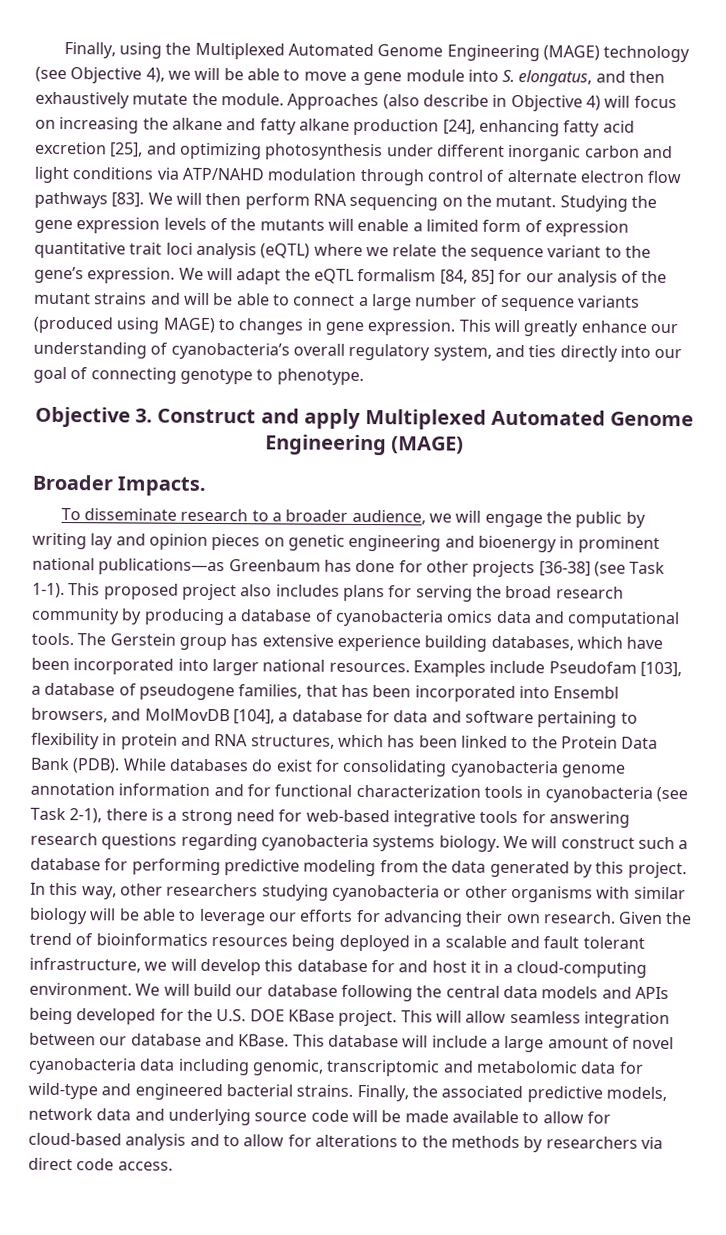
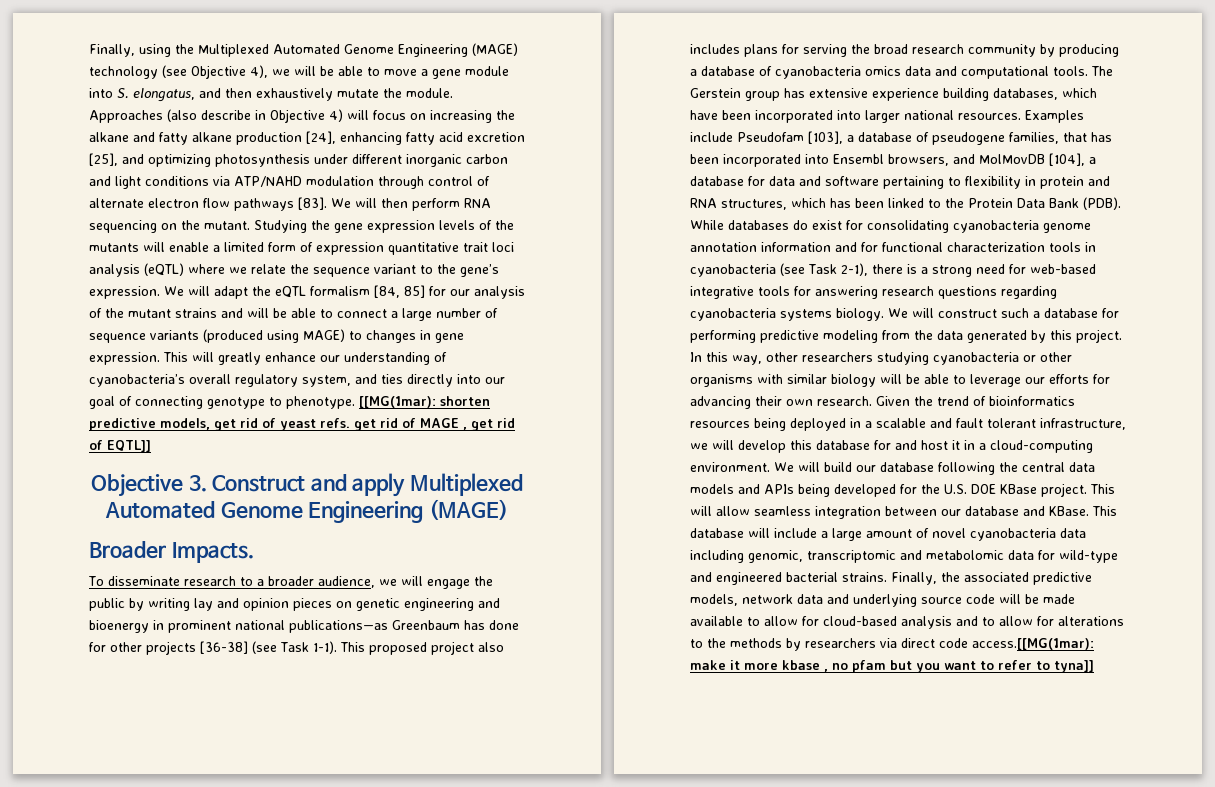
+ [[MG(1mar): shorten predictive models, get rid of yeast refs. get rid of MAGE , get rid of EQTL]]
- Finally, the associated predictive models, network data and underlying source code will be made available to allow for cloud-based analysis and to allow for alterations to the methods by researchers via direct code access.
+ Finally, the associated predictive models, network data and underlying source code will be made available to allow for cloud-based analysis and to allow for alterations to the methods by researchers via direct code access.[[MG(1mar): make it more kbase , no pfam but you want to refer to tyna]]

